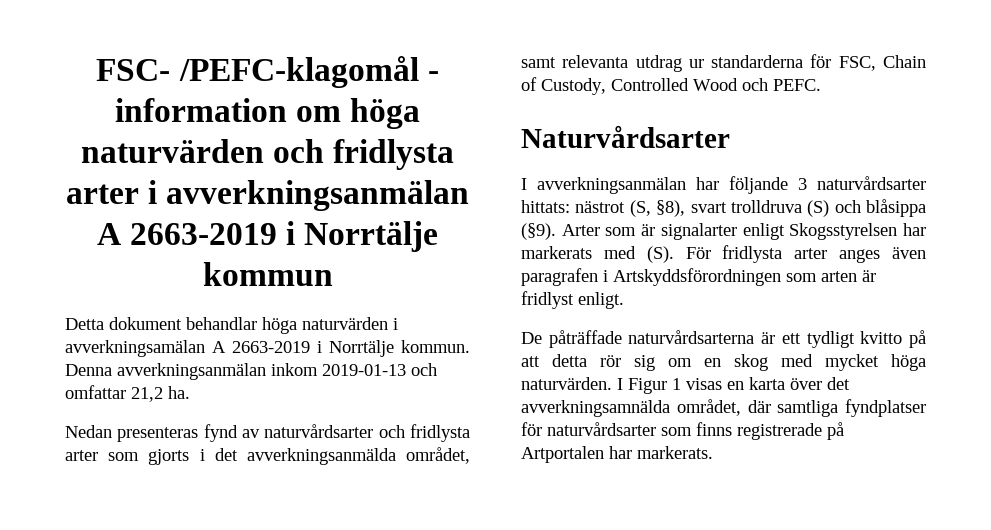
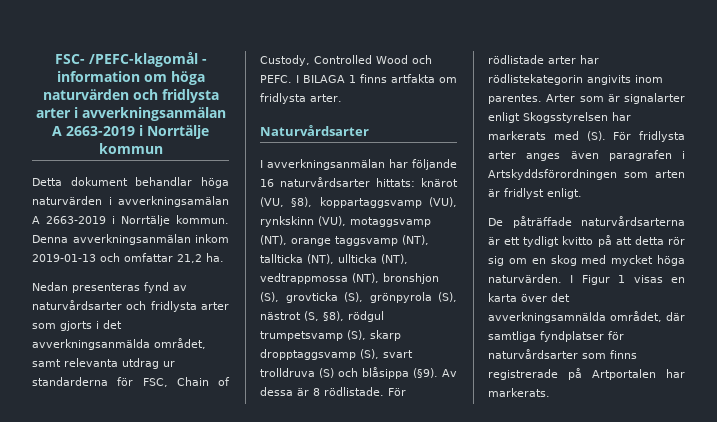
+ I BILAGA 1 finns artfakta om fridlysta arter.
- I avverkningsanmälan har följande 3 naturvårdsarter hittats: nästrot (S, §8), svart trolldruva (S) och blåsippa (§9).
+ I avverkningsanmälan har följande 16 naturvårdsarter hittats: knärot (VU, §8), koppartaggsvamp (VU), rynkskinn (VU), motaggsvamp (NT), orange taggsvamp (NT), tallticka (NT), ullticka (NT), vedtrappmossa (NT), bronshjon (S), grovticka (S), grönpyrola (S), nästrot (S, §8), rödgul trumpetsvamp (S), skarp dropptaggsvamp (S), svart trolldruva (S) och blåsippa (§9).
+ Av dessa är 8 rödlistade. För rödlistade arter har rödlistekategorin angivits inom parentes.

